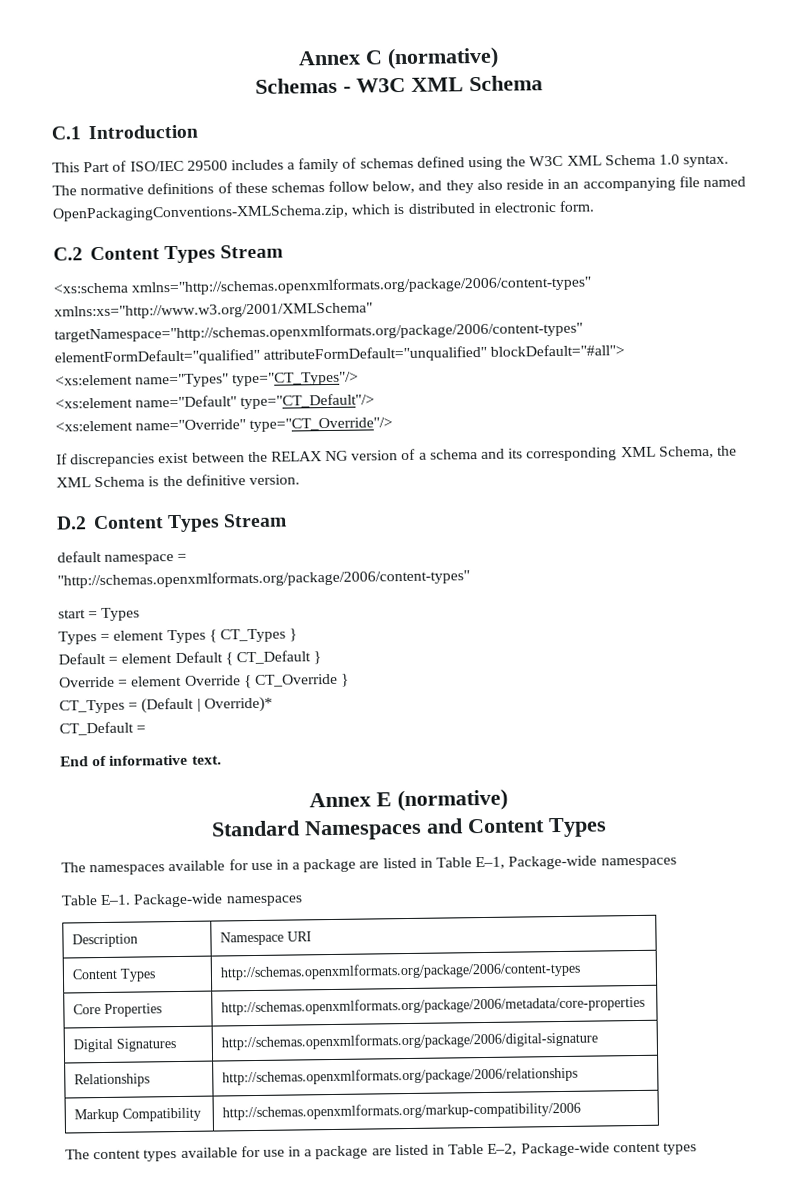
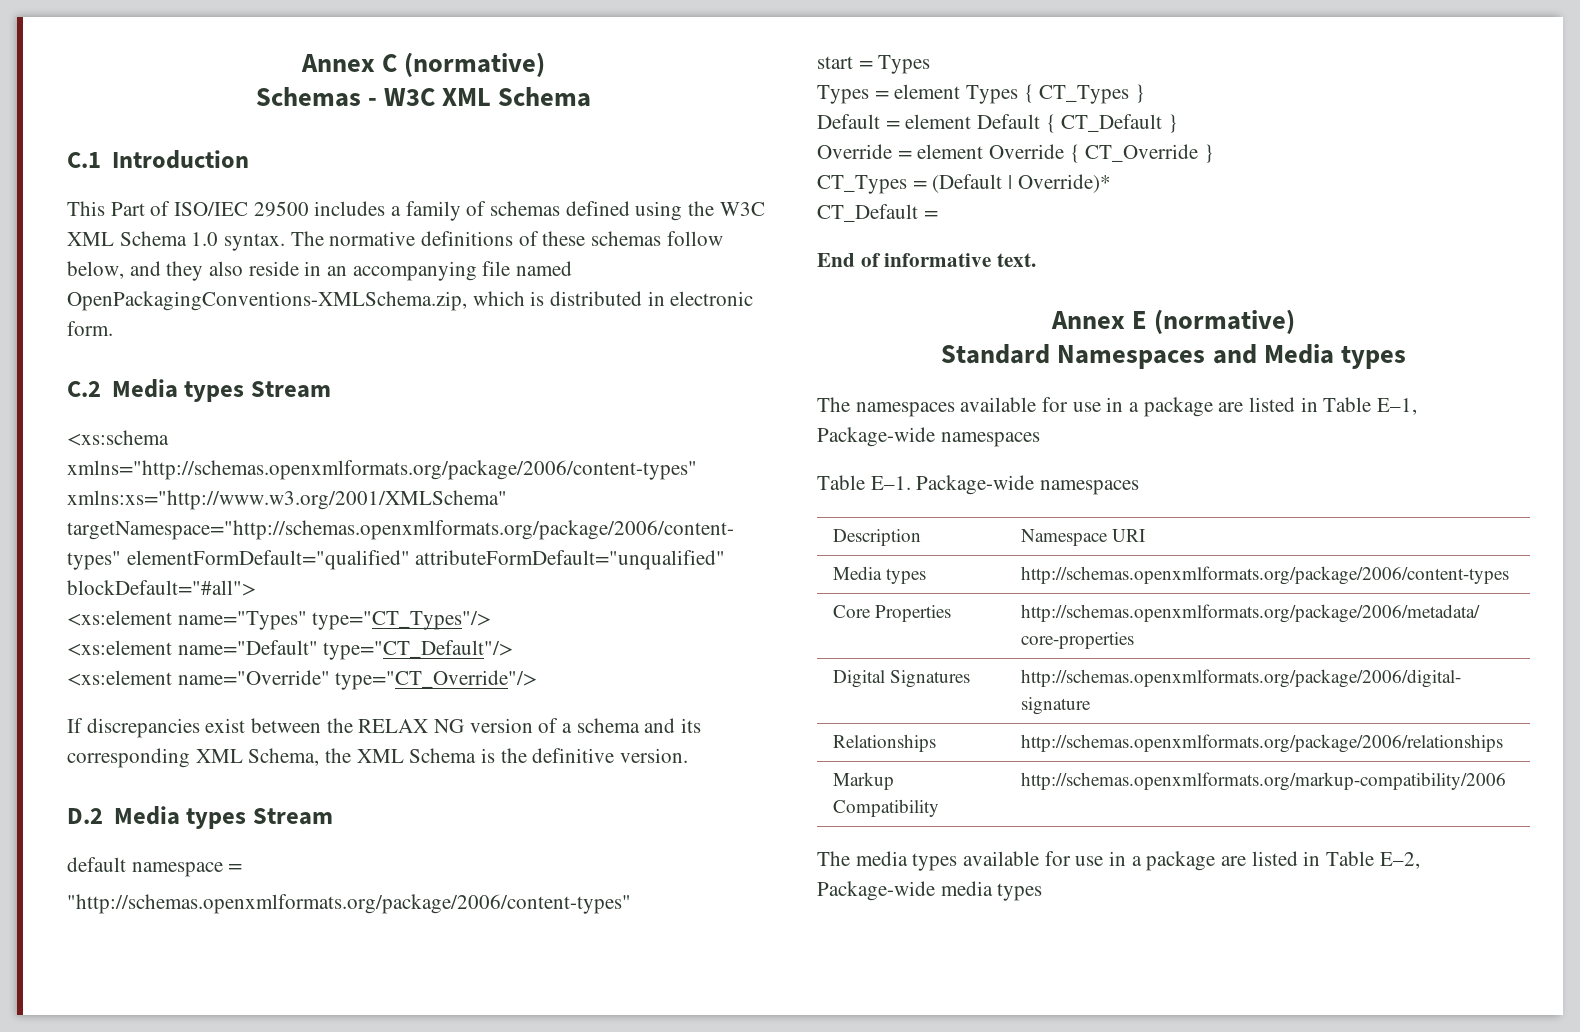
- C.2 Content Types Stream
+ C.2 Media types Stream
- D.2 Content Types Stream
+ D.2 Media types Stream
- Standard Namespaces and Content Types
+ Standard Namespaces and Media types
- Content Types | http://schemas.openxmlformats.org/package/2006/content-types
+ Media types | http://schemas.openxmlformats.org/package/2006/content-types
- The content types available for use in a package are listed in Table E–2, Package-wide content types
+ The media types available for use in a package are listed in Table E–2, Package-wide media types

